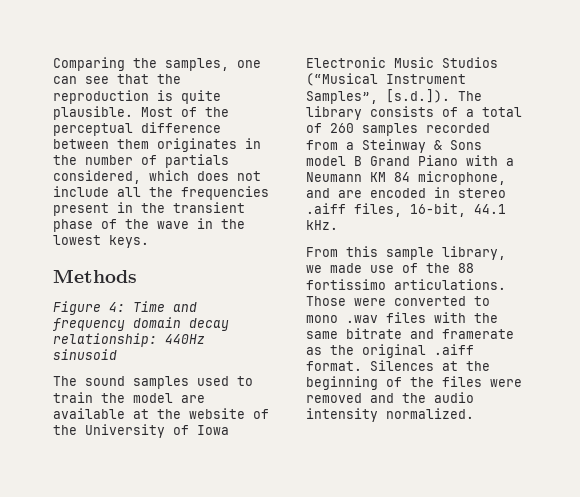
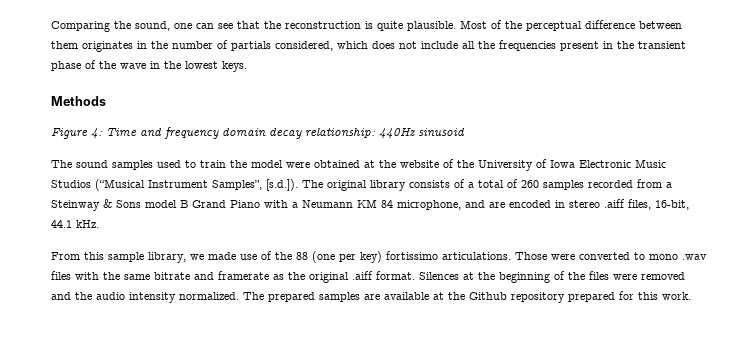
- Comparing the samples, one can see that the reproduction is quite plausible.
+ Comparing the sound, one can see that the reconstruction is quite plausible.
- The sound samples used to train the model are available at the website of the University of Iowa Electronic Music Studios (“Musical Instrument Samples”, [s.d.]). The library consists of a total of 260 samples recorded from a Steinway & Sons model B Grand Piano with a Neumann KM 84 microphone, and are encoded in stereo .aiff files, 16-bit, 44.1 kHz.
+ The sound samples used to train the model were obtained at the website of the University of Iowa Electronic Music Studios (“Musical Instrument Samples”, [s.d.]). The original library consists of a total of 260 samples recorded from a Steinway & Sons model B Grand Piano with a Neumann KM 84 microphone, and are encoded in stereo .aiff files, 16-bit, 44.1 kHz.
- From this sample library, we made use of the 88 fortissimo articulations.
+ From this sample library, we made use of the 88 (one per key) fortissimo articulations.
+ The prepared samples are available at the Github repository prepared for this work.

